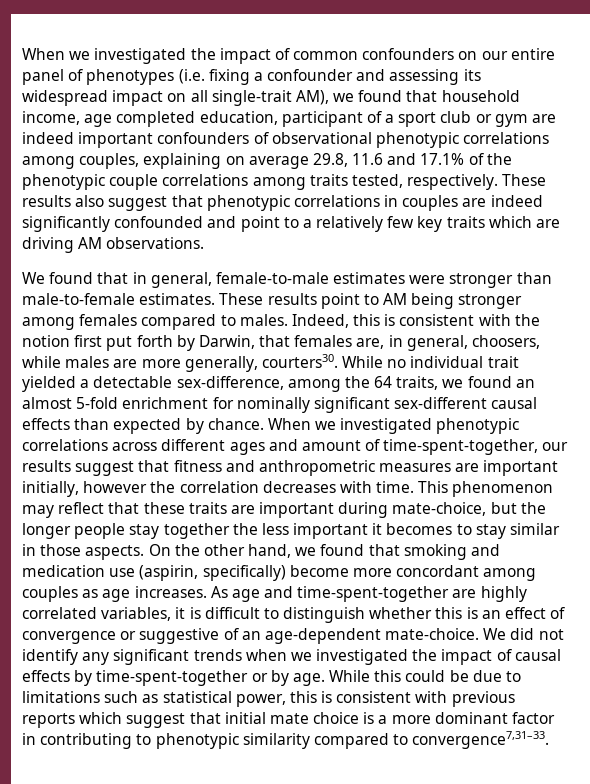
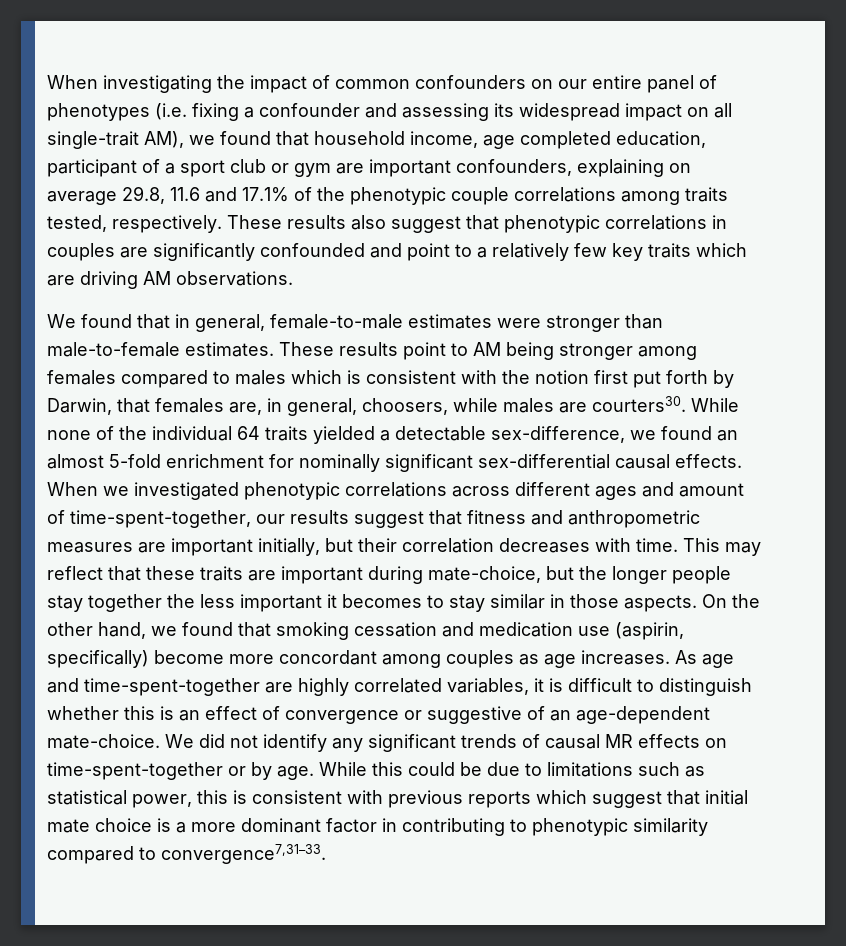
- When we investigated the impact of common confounders on our entire panel of phenotypes (i.e. fixing a confounder and assessing its widespread impact on all single-trait AM), we found that household income, age completed education, participant of a sport club or gym are indeed important confounders of observational phenotypic correlations among couples, explaining on average 29.8, 11.6 and 17.1% of the phenotypic couple correlations among traits tested, respectively.
+ When investigating the impact of common confounders on our entire panel of phenotypes (i.e. fixing a confounder and assessing its widespread impact on all single-trait AM), we found that household income, age completed education, participant of a sport club or gym are important confounders, explaining on average 29.8, 11.6 and 17.1% of the phenotypic couple correlations among traits tested, respectively.
- These results also suggest that phenotypic correlations in couples are indeed significantly confounded and point to a relatively few key traits which are driving AM observations.
+ These results also suggest that phenotypic correlations in couples are significantly confounded and point to a relatively few key traits which are driving AM observations.
- These results point to AM being stronger among females compared to males. Indeed, this is consistent with the notion first put forth by Darwin, that females are, in general, choosers, while males are more generally, courters30. While no individual trait yielded a detectable sex-difference, among the 64 traits, we found an almost 5-fold enrichment for nominally significant sex-different causal effects than expected by chance.
+ These results point to AM being stronger among females compared to males which is consistent with the notion first put forth by Darwin, that females are, in general, choosers, while males are courters30. While none of the individual 64 traits yielded a detectable sex-difference, we found an almost 5-fold enrichment for nominally significant sex-differential causal effects.
- When we investigated phenotypic correlations across different ages and amount of time-spent-together, our results suggest that fitness and anthropometric measures are important initially, however the correlation decreases with time.
+ When we investigated phenotypic correlations across different ages and amount of time-spent-together, our results suggest that fitness and anthropometric measures are important initially, but their correlation decreases with time.
- This phenomenon may reflect that these traits are important during mate-choice, but the longer people stay together the less important it becomes to stay similar in those aspects.
+ This may reflect that these traits are important during mate-choice, but the longer people stay together the less important it becomes to stay similar in those aspects.
- On the other hand, we found that smoking and medication use (aspirin, specifically) become more concordant among couples as age increases.
+ On the other hand, we found that smoking cessation and medication use (aspirin, specifically) become more concordant among couples as age increases.
- We did not identify any significant trends when we investigated the impact of causal effects by time-spent-together or by age.
+ We did not identify any significant trends of causal MR effects on time-spent-together or by age.

